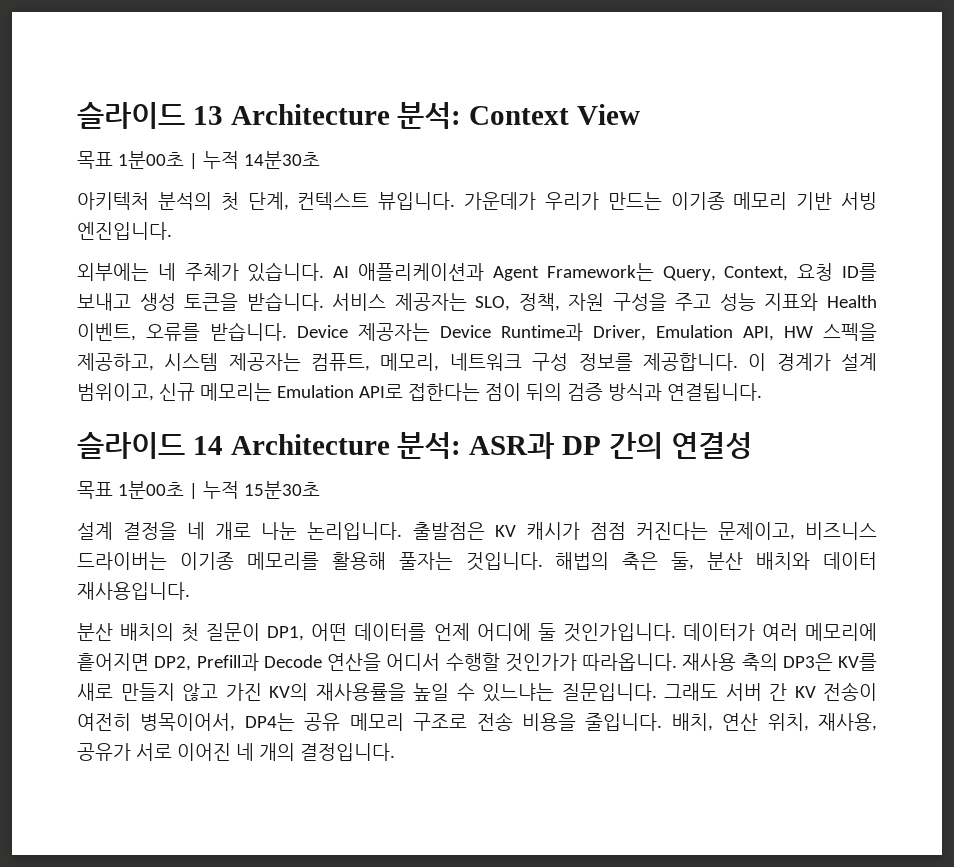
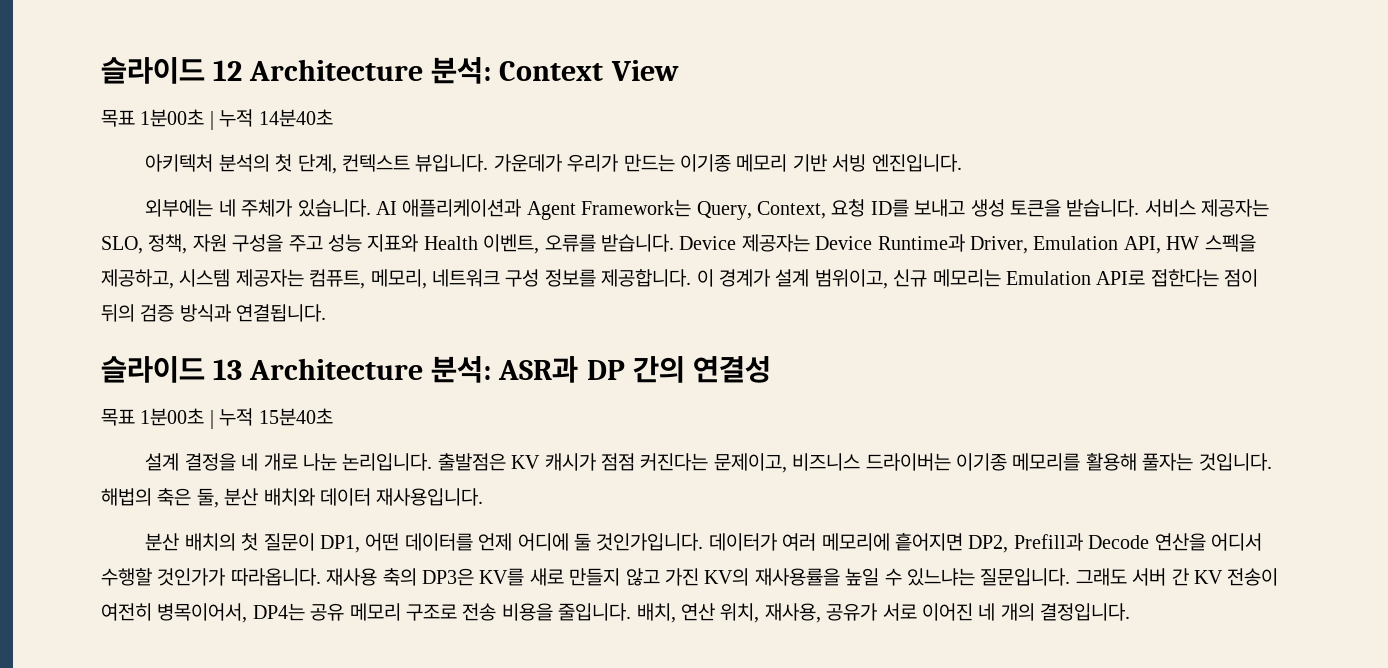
- 슬라이드 13 Architecture 분석: Context View
+ 슬라이드 12 Architecture 분석: Context View
- 목표 1분00초 | 누적 14분30초
+ 목표 1분00초 | 누적 14분40초
- 슬라이드 14 Architecture 분석: ASR과 DP 간의 연결성
+ 슬라이드 13 Architecture 분석: ASR과 DP 간의 연결성
- 목표 1분00초 | 누적 15분30초
+ 목표 1분00초 | 누적 15분40초

